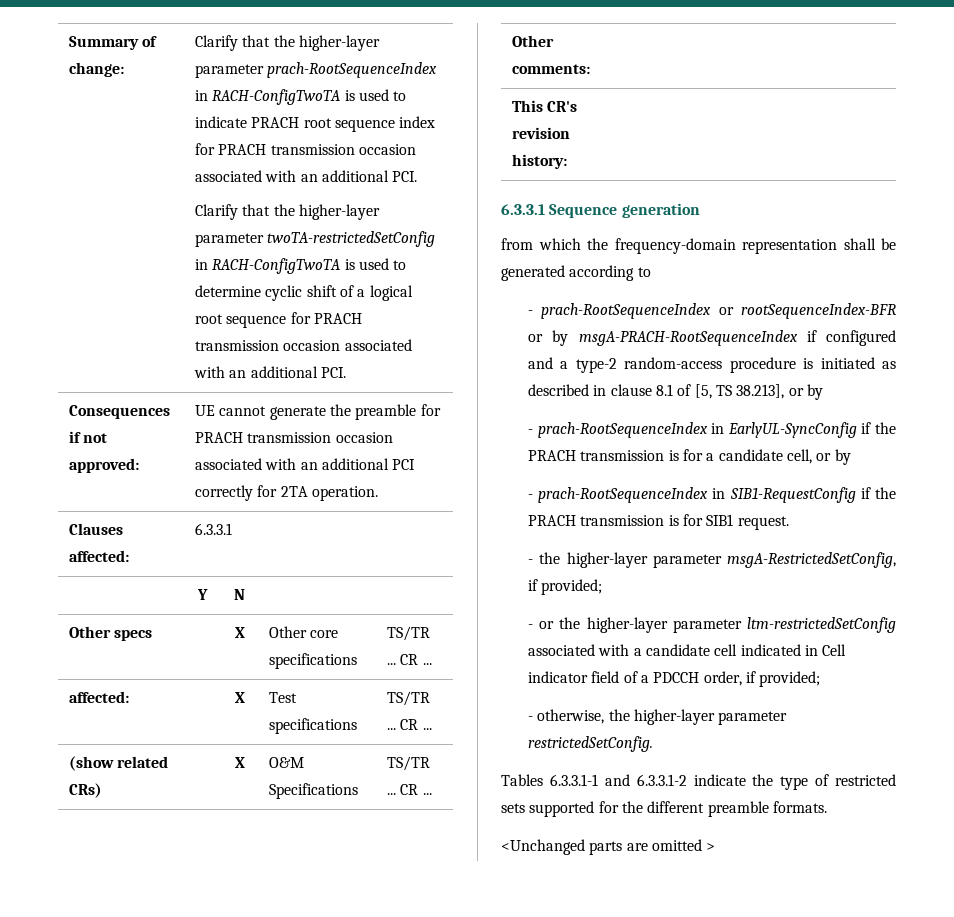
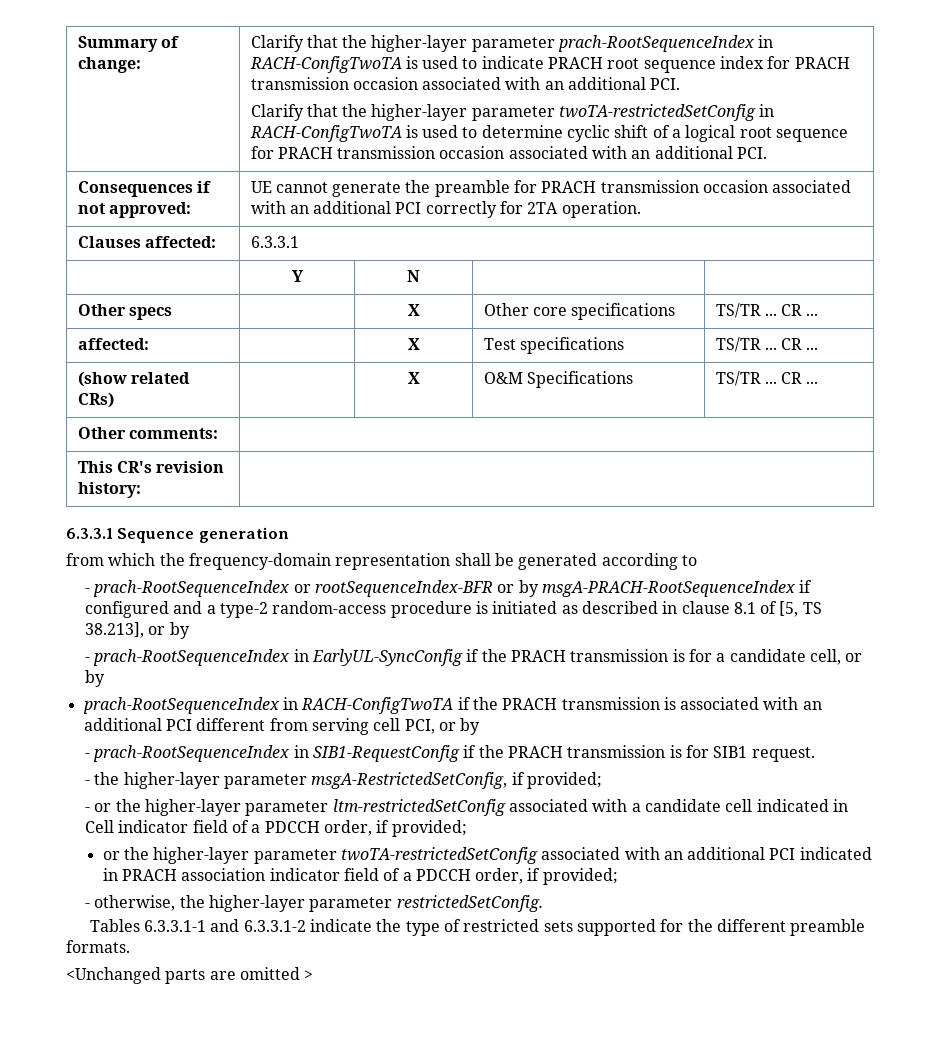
+ prach-RootSequenceIndex in RACH-ConfigTwoTA if the PRACH transmission is associated with an additional PCI different from serving cell PCI, or by
+ or the higher-layer parameter twoTA-restrictedSetConfig associated with an additional PCI indicated in PRACH association indicator field of a PDCCH order, if provided;

